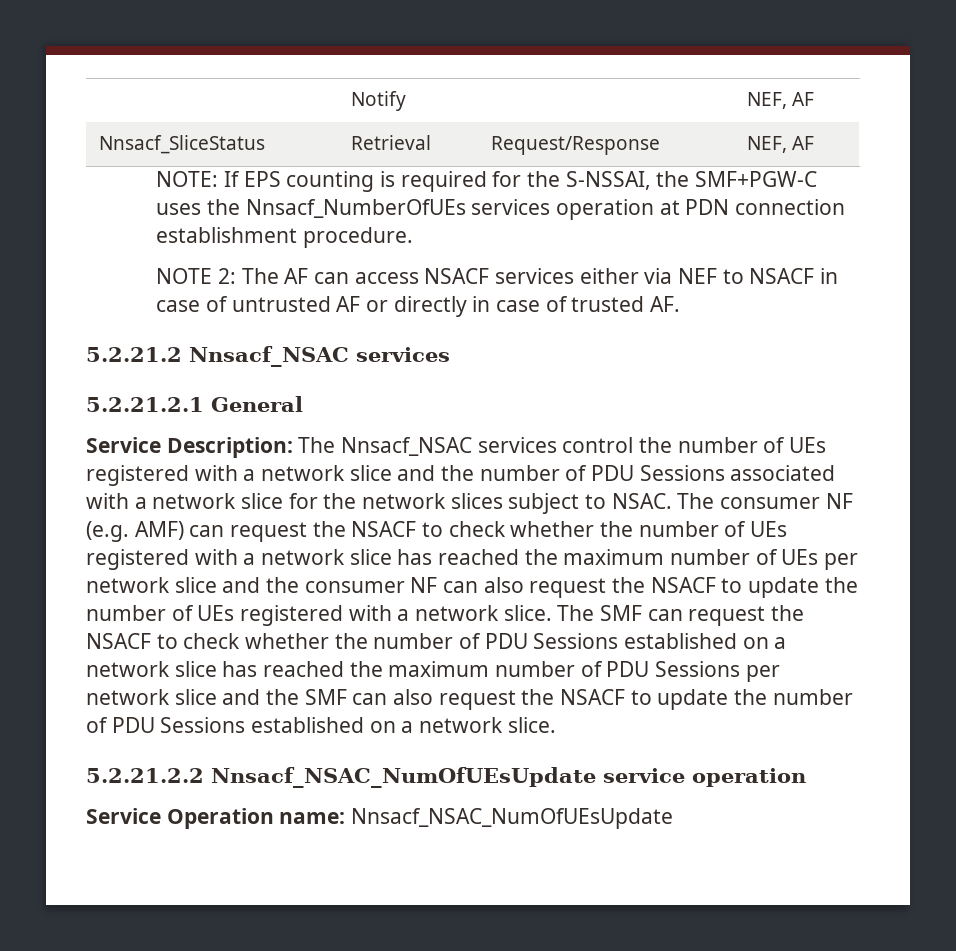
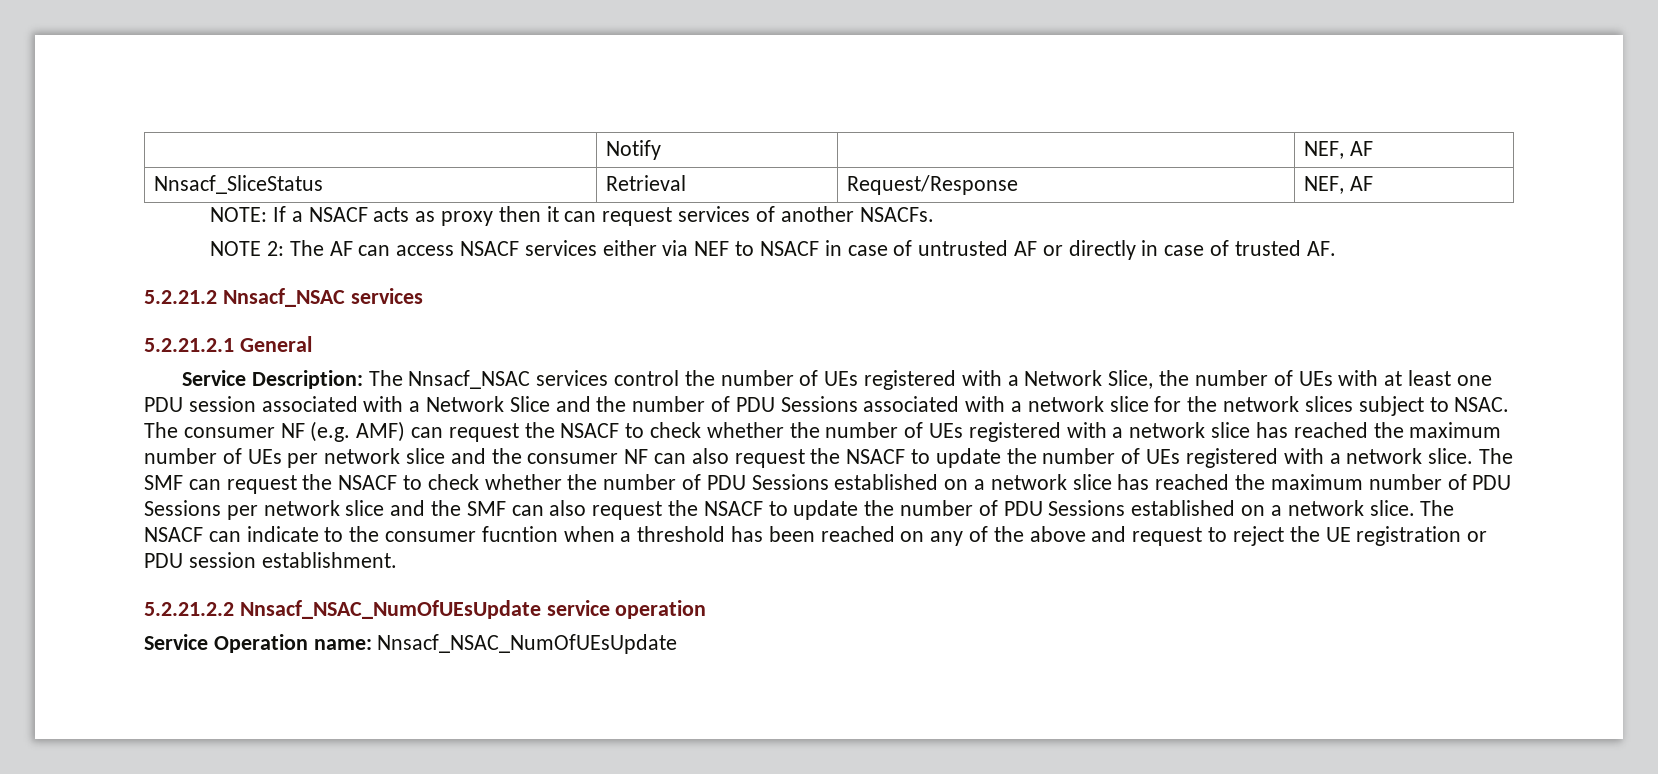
- NOTE: If EPS counting is required for the S-NSSAI, the SMF+PGW-C uses the Nnsacf_NumberOfUEs services operation at PDN connection establishment procedure.
+ NOTE: If a NSACF acts as proxy then it can request services of another NSACFs.
- Service Description: The Nnsacf_NSAC services control the number of UEs registered with a network slice and the number of PDU Sessions associated with a network slice for the network slices subject to NSAC.
+ Service Description: The Nnsacf_NSAC services control the number of UEs registered with a Network Slice, the number of UEs with at least one PDU session associated with a Network Slice and the number of PDU Sessions associated with a network slice for the network slices subject to NSAC.
+ The NSACF can indicate to the consumer fucntion when a threshold has been reached on any of the above and request to reject the UE registration or PDU session establishment.

